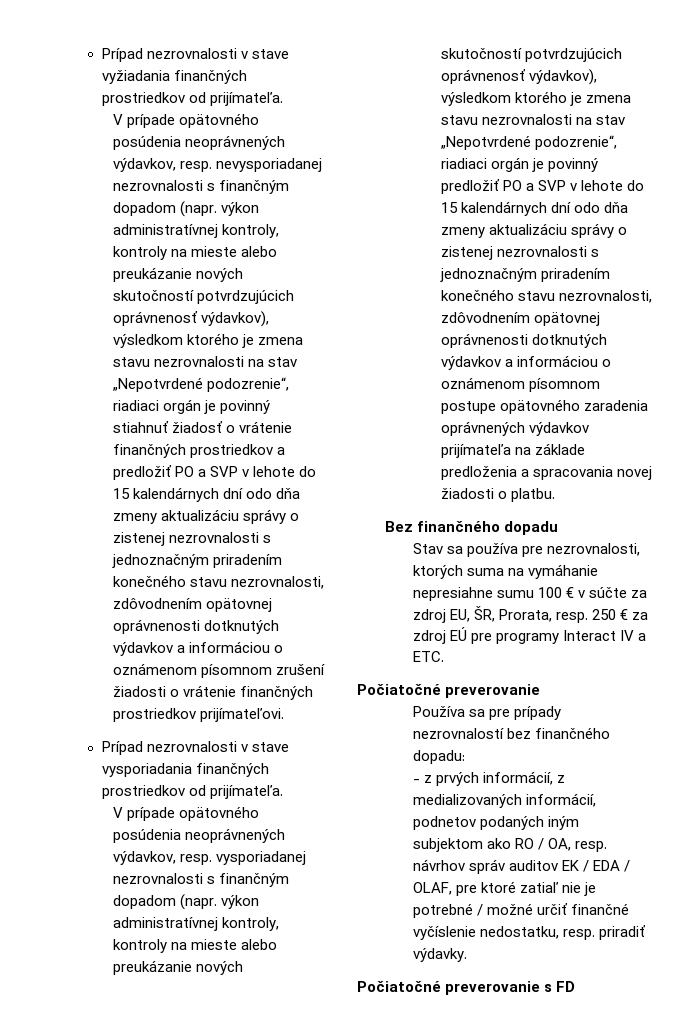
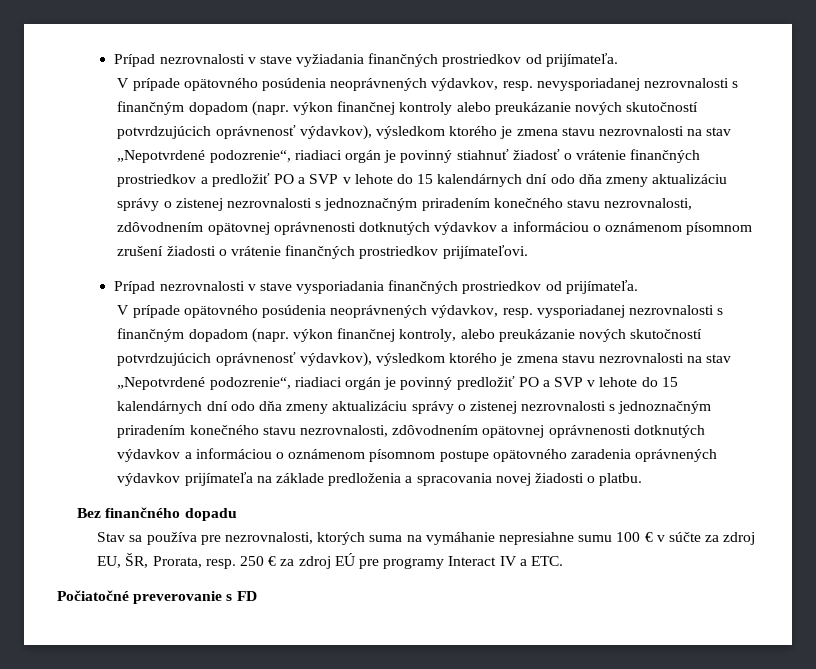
- V prípade opätovného posúdenia neoprávnených výdavkov, resp. nevysporiadanej nezrovnalosti s finančným dopadom (napr. výkon administratívnej kontroly, kontroly na mieste alebo preukázanie nových skutočností potvrdzujúcich oprávnenosť výdavkov), výsledkom ktorého je zmena stavu nezrovnalosti na stav „Nepotvrdené podozrenie“, riadiaci orgán je povinný stiahnuť žiadosť o vrátenie finančných prostriedkov a predložiť PO a SVP v lehote do 15 kalendárnych dní odo dňa zmeny aktualizáciu správy o zistenej nezrovnalosti s jednoznačným priradením konečného stavu nezrovnalosti, zdôvodnením opätovnej oprávnenosti dotknutých výdavkov a informáciou o oznámenom písomnom zrušení žiadosti o vrátenie finančných prostriedkov prijímateľovi.
+ V prípade opätovného posúdenia neoprávnených výdavkov, resp. nevysporiadanej nezrovnalosti s finančným dopadom (napr. výkon finančnej kontroly alebo preukázanie nových skutočností potvrdzujúcich oprávnenosť výdavkov), výsledkom ktorého je zmena stavu nezrovnalosti na stav „Nepotvrdené podozrenie“, riadiaci orgán je povinný stiahnuť žiadosť o vrátenie finančných prostriedkov a predložiť PO a SVP v lehote do 15 kalendárnych dní odo dňa zmeny aktualizáciu správy o zistenej nezrovnalosti s jednoznačným priradením konečného stavu nezrovnalosti, zdôvodnením opätovnej oprávnenosti dotknutých výdavkov a informáciou o oznámenom písomnom zrušení žiadosti o vrátenie finančných prostriedkov prijímateľovi.
- V prípade opätovného posúdenia neoprávnených výdavkov, resp. vysporiadanej nezrovnalosti s finančným dopadom (napr. výkon administratívnej kontroly, kontroly na mieste alebo preukázanie nových skutočností potvrdzujúcich oprávnenosť výdavkov), výsledkom ktorého je zmena stavu nezrovnalosti na stav „Nepotvrdené podozrenie“, riadiaci orgán je povinný predložiť PO a SVP v lehote do 15 kalendárnych dní odo dňa zmeny aktualizáciu správy o zistenej nezrovnalosti s jednoznačným priradením konečného stavu nezrovnalosti, zdôvodnením opätovnej oprávnenosti dotknutých výdavkov a informáciou o oznámenom písomnom postupe opätovného zaradenia oprávnených výdavkov prijímateľa na základe predloženia a spracovania novej žiadosti o platbu.
+ V prípade opätovného posúdenia neoprávnených výdavkov, resp. vysporiadanej nezrovnalosti s finančným dopadom (napr. výkon finančnej kontroly, alebo preukázanie nových skutočností potvrdzujúcich oprávnenosť výdavkov), výsledkom ktorého je zmena stavu nezrovnalosti na stav „Nepotvrdené podozrenie“, riadiaci orgán je povinný predložiť PO a SVP v lehote do 15 kalendárnych dní odo dňa zmeny aktualizáciu správy o zistenej nezrovnalosti s jednoznačným priradením konečného stavu nezrovnalosti, zdôvodnením opätovnej oprávnenosti dotknutých výdavkov a informáciou o oznámenom písomnom postupe opätovného zaradenia oprávnených výdavkov prijímateľa na základe predloženia a spracovania novej žiadosti o platbu.
  Stav sa používa pre nezrovnalosti, ktorých suma na vymáhanie nepresiahne sumu 100 € v súčte za zdroj EU, ŠR, Prorata, resp. 250 € za zdroj EÚ pre programy Interact IV a ETC.
- Počiatočné preverovanie
- Používa sa pre prípady nezrovnalostí bez finančného dopadu:
- - z prvých informácií, z medializovaných informácií, podnetov podaných iným subjektom ako RO / OA, resp. návrhov správ auditov EK / EDA / OLAF, pre ktoré zatiaľ nie je potrebné / možné určiť finančné vyčíslenie nedostatku, resp. priradiť výdavky.

